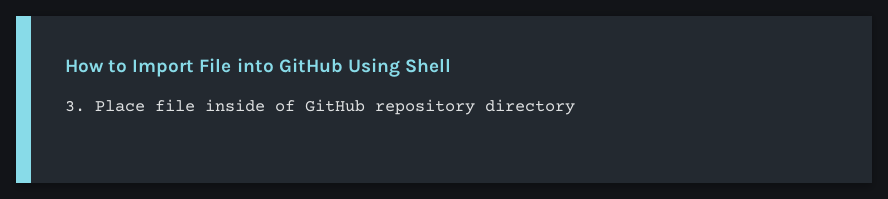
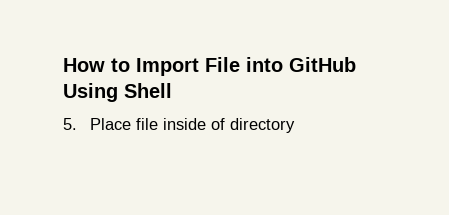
- 3. Place file inside of GitHub repository directory
+ 5. Place file inside of directory

